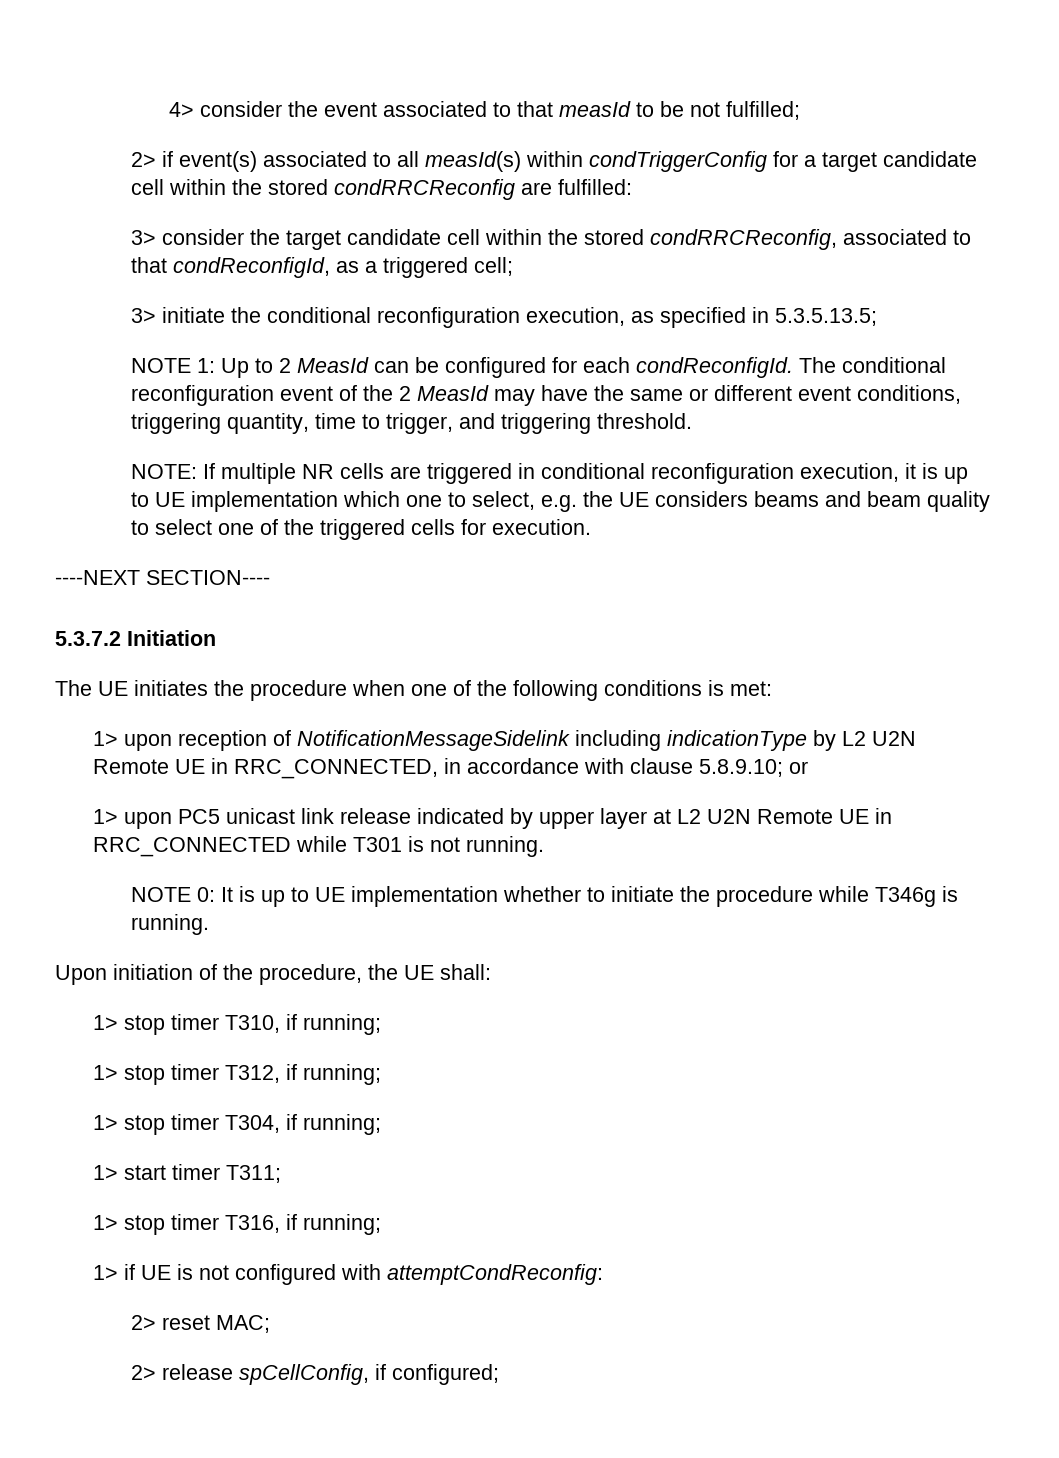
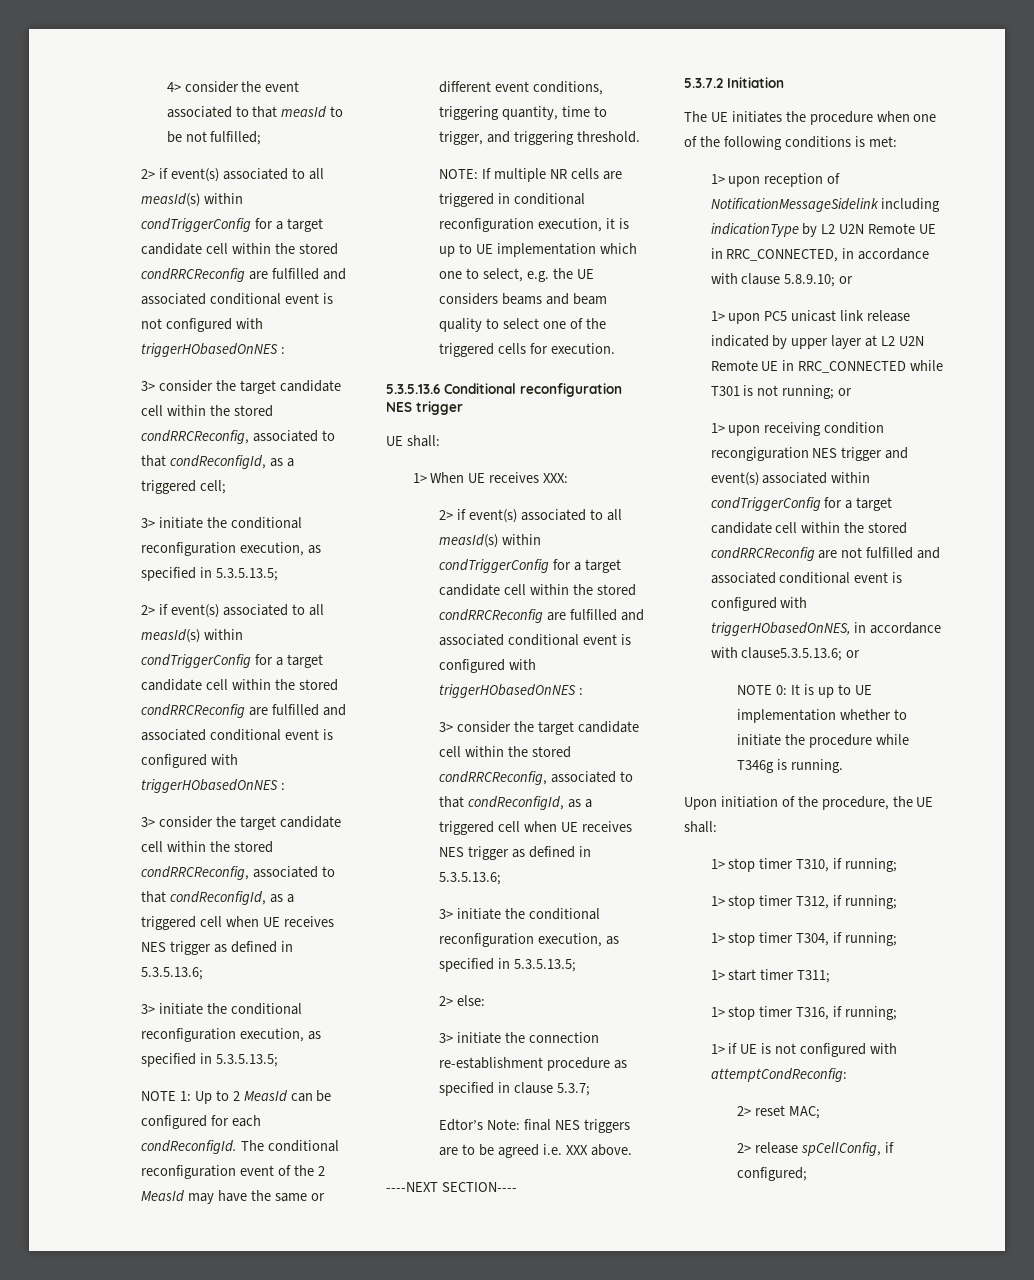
- 2> if event(s) associated to all measId(s) within condTriggerConfig for a target candidate cell within the stored condRRCReconfig are fulfilled:
+ 2> if event(s) associated to all measId(s) within condTriggerConfig for a target candidate cell within the stored condRRCReconfig are fulfilled and associated conditional event is not configured with triggerHObasedOnNES :
  3> consider the target candidate cell within the stored condRRCReconfig, associated to that condReconfigId, as a triggered cell;
+ 3> initiate the conditional reconfiguration execution, as specified in 5.3.5.13.5;
+ 2> if event(s) associated to all measId(s) within condTriggerConfig for a target candidate cell within the stored condRRCReconfig are fulfilled and associated conditional event is configured with triggerHObasedOnNES :
+ 3> consider the target candidate cell within the stored condRRCReconfig, associated to that condReconfigId, as a triggered cell when UE receives NES trigger as defined in 5.3.5.13.6;
+ 5.3.5.13.6 Conditional reconfiguration NES trigger
+ UE shall:
+ 1> When UE receives XXX:
+ 2> if event(s) associated to all measId(s) within condTriggerConfig for a target candidate cell within the stored condRRCReconfig are fulfilled and associated conditional event is configured with triggerHObasedOnNES :
+ 3> consider the target candidate cell within the stored condRRCReconfig, associated to that condReconfigId, as a triggered cell when UE receives NES trigger as defined in 5.3.5.13.6;
+ 3> initiate the conditional reconfiguration execution, as specified in 5.3.5.13.5;
+ 2> else:
+ 3> initiate the connection re-establishment procedure as specified in clause 5.3.7;
+ Edtor’s Note: final NES triggers are to be agreed i.e. XXX above.
- 1> upon PC5 unicast link release indicated by upper layer at L2 U2N Remote UE in RRC_CONNECTED while T301 is not running.
+ 1> upon PC5 unicast link release indicated by upper layer at L2 U2N Remote UE in RRC_CONNECTED while T301 is not running; or
+ 1> upon receiving condition recongiguration NES trigger and event(s) associated within condTriggerConfig for a target candidate cell within the stored condRRCReconfig are not fulfilled and associated conditional event is configured with triggerHObasedOnNES, in accordance with clause5.3.5.13.6; or

